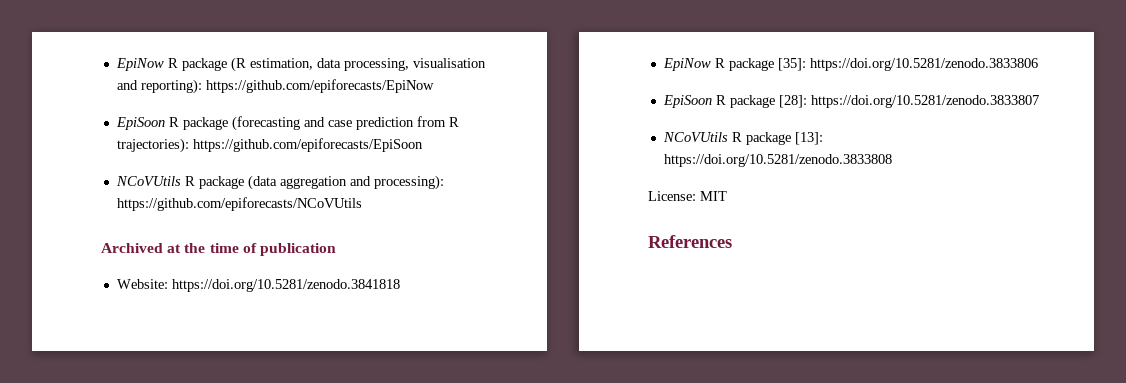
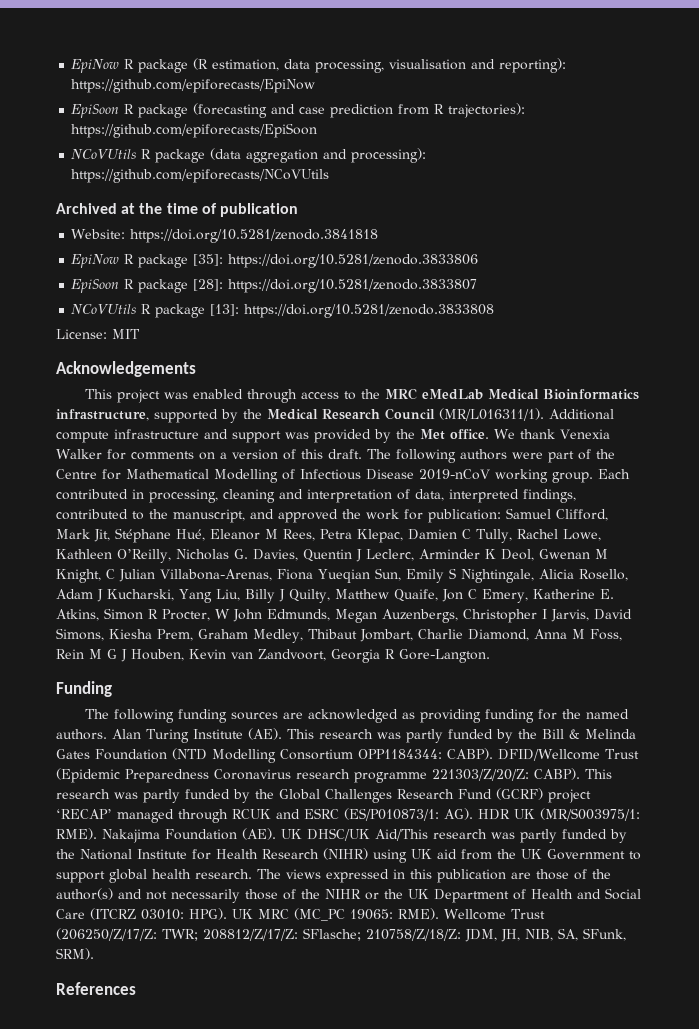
+ Acknowledgements
+ This project was enabled through access to the MRC eMedLab Medical Bioinformatics infrastructure, supported by the Medical Research Council (MR/L016311/1). Additional compute infrastructure and support was provided by the Met office. We thank Venexia Walker for comments on a version of this draft. The following authors were part of the Centre for Mathematical Modelling of Infectious Disease 2019-nCoV working group. Each contributed in processing, cleaning and interpretation of data, interpreted findings, contributed to the manuscript, and approved the work for publication: Samuel Clifford, Mark Jit, Stéphane Hué, Eleanor M Rees, Petra Klepac, Damien C Tully, Rachel Lowe, Kathleen O’Reilly, Nicholas G. Davies, Quentin J Leclerc, Arminder K Deol, Gwenan M Knight, C Julian Villabona-Arenas, Fiona Yueqian Sun, Emily S Nightingale, Alicia Rosello, Adam J Kucharski, Yang Liu, Billy J Quilty, Matthew Quaife, Jon C Emery, Katherine E. Atkins, Simon R Procter, W John Edmunds, Megan Auzenbergs, Christopher I Jarvis, David Simons, Kiesha Prem, Graham Medley, Thibaut Jombart, Charlie Diamond, Anna M Foss, Rein M G J Houben, Kevin van Zandvoort, Georgia R Gore-Langton.
+ Funding
+ The following funding sources are acknowledged as providing funding for the named authors. Alan Turing Institute (AE). This research was partly funded by the Bill & Melinda Gates Foundation (NTD Modelling Consortium OPP1184344: CABP). DFID/Wellcome Trust (Epidemic Preparedness Coronavirus research programme 221303/Z/20/Z: CABP). This research was partly funded by the Global Challenges Research Fund (GCRF) project ‘RECAP’ managed through RCUK and ESRC (ES/P010873/1: AG). HDR UK (MR/S003975/1: RME). Nakajima Foundation (AE). UK DHSC/UK Aid/This research was partly funded by the National Institute for Health Research (NIHR) using UK aid from the UK Government to support global health research. The views expressed in this publication are those of the author(s) and not necessarily those of the NIHR or the UK Department of Health and Social Care (ITCRZ 03010: HPG). UK MRC (MC_PC 19065: RME). Wellcome Trust (206250/Z/17/Z: TWR; 208812/Z/17/Z: SFlasche; 210758/Z/18/Z: JDM, JH, NIB, SA, SFunk, SRM).

